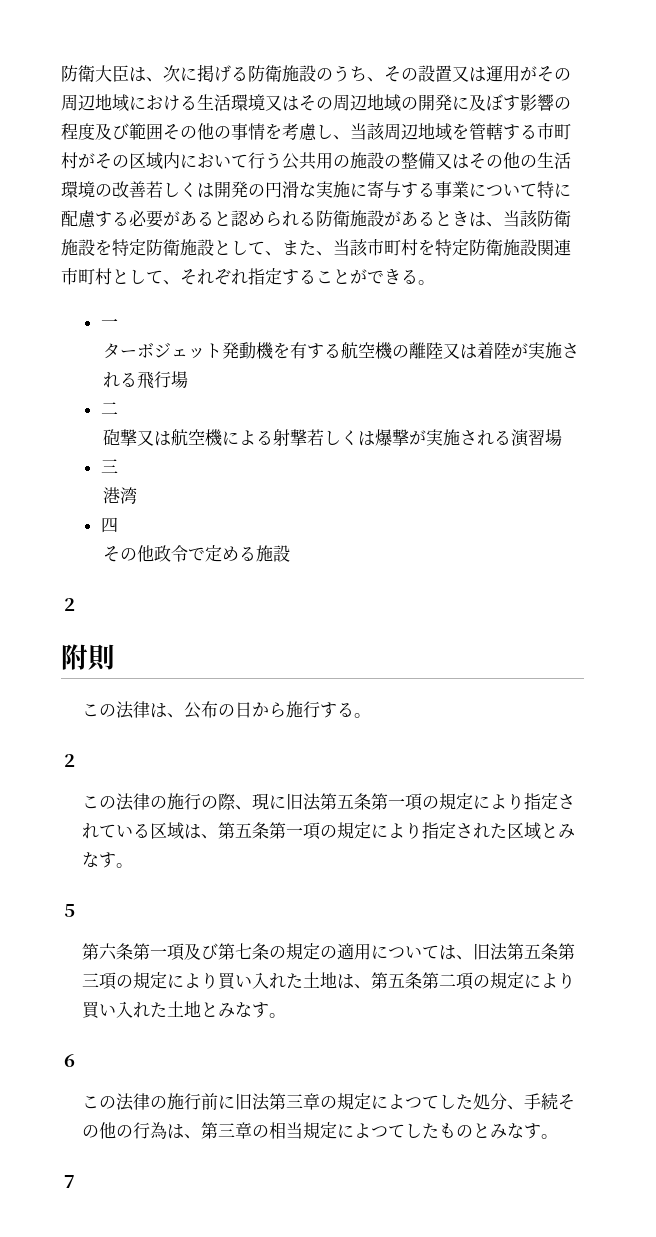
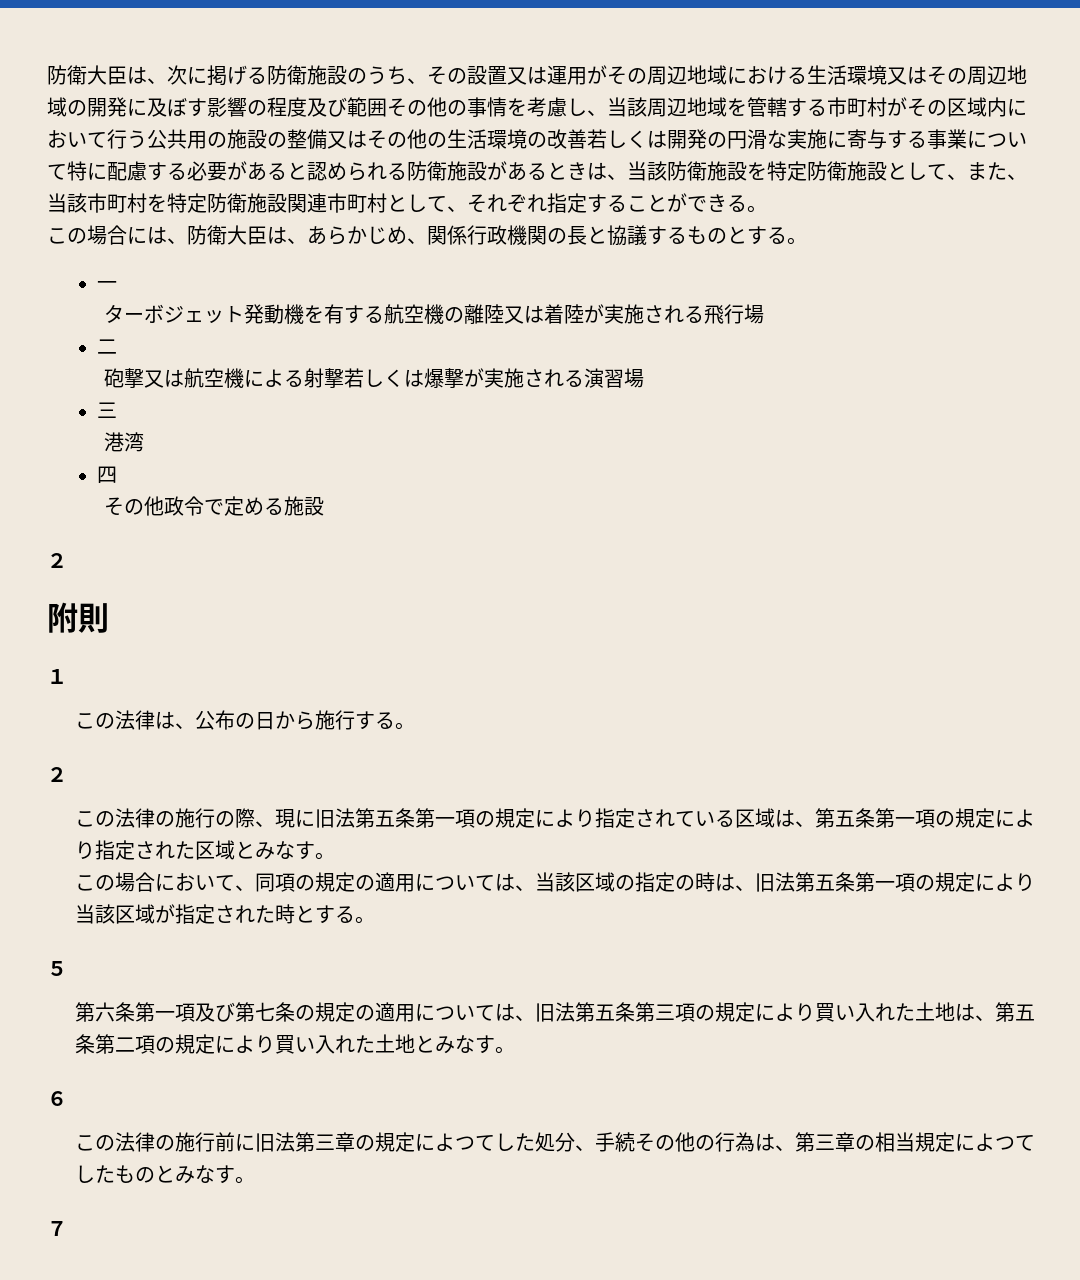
+ この場合には、防衛大臣は、あらかじめ、関係行政機関の長と協議するものとする。
+ １
+ この場合において、同項の規定の適用については、当該区域の指定の時は、旧法第五条第一項の規定により当該区域が指定された時とする。

